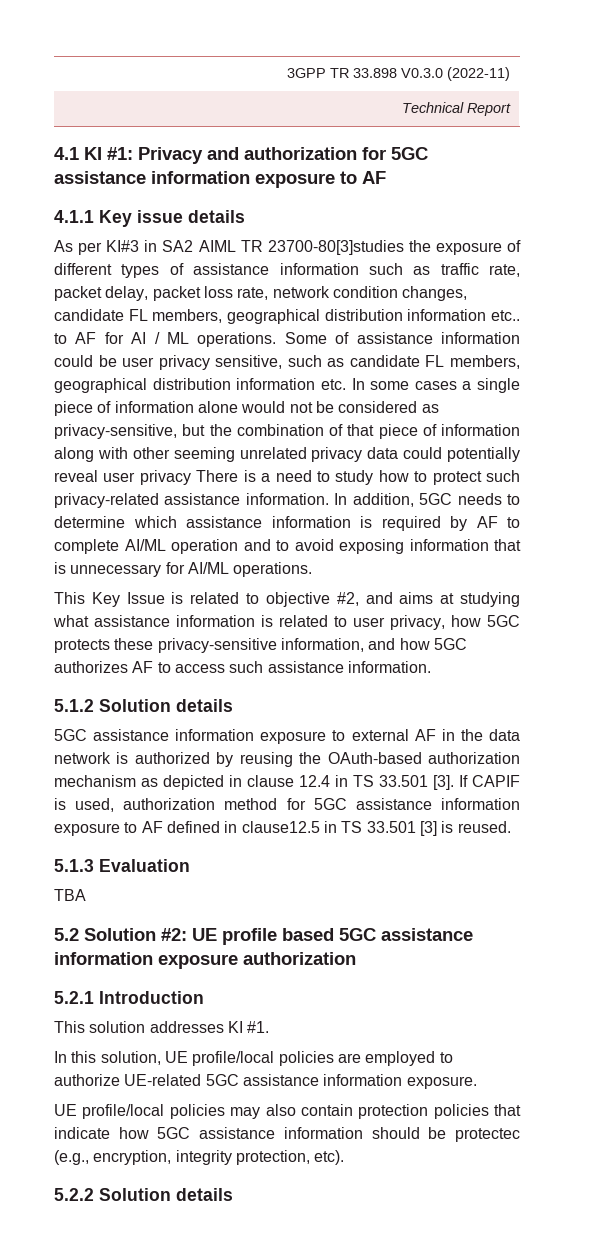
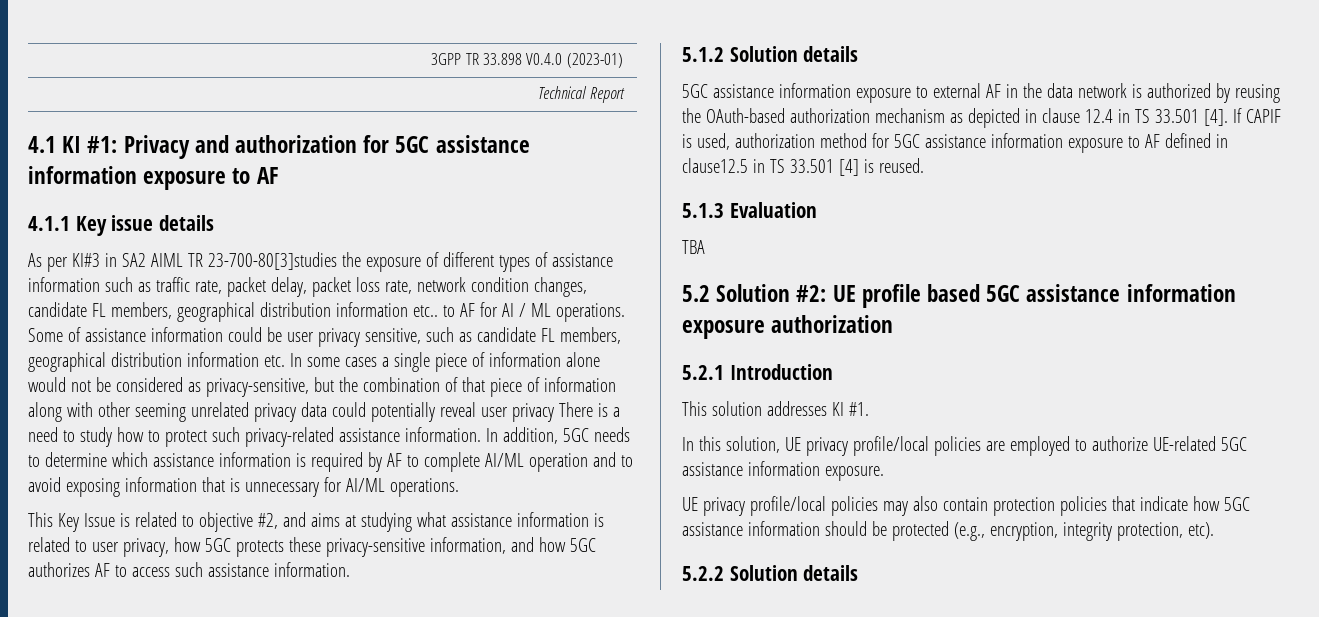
- 3GPP TR 33.898 V0.3.0 (2022-11)
+ 3GPP TR 33.898 V0.4.0 (2023-01)
- As per KI#3 in SA2 AIML TR 23700-80[3]studies the exposure of different types of assistance information such as traffic rate, packet delay, packet loss rate, network condition changes, candidate FL members, geographical distribution information etc.. to AF for AI / ML operations.
+ As per KI#3 in SA2 AIML TR 23-700-80[3]studies the exposure of different types of assistance information such as traffic rate, packet delay, packet loss rate, network condition changes, candidate FL members, geographical distribution information etc.. to AF for AI / ML operations.
- 5GC assistance information exposure to external AF in the data network is authorized by reusing the OAuth-based authorization mechanism as depicted in clause 12.4 in TS 33.501 [3].
+ 5GC assistance information exposure to external AF in the data network is authorized by reusing the OAuth-based authorization mechanism as depicted in clause 12.4 in TS 33.501 [4].
- If CAPIF is used, authorization method for 5GC assistance information exposure to AF defined in clause12.5 in TS 33.501 [3] is reused.
+ If CAPIF is used, authorization method for 5GC assistance information exposure to AF defined in clause12.5 in TS 33.501 [4] is reused.
- In this solution, UE profile/local policies are employed to authorize UE-related 5GC assistance information exposure.
+ In this solution, UE privacy profile/local policies are employed to authorize UE-related 5GC assistance information exposure.
- UE profile/local policies may also contain protection policies that indicate how 5GC assistance information should be protectec (e.g., encryption, integrity protection, etc).
+ UE privacy profile/local policies may also contain protection policies that indicate how 5GC assistance information should be protected (e.g., encryption, integrity protection, etc).

